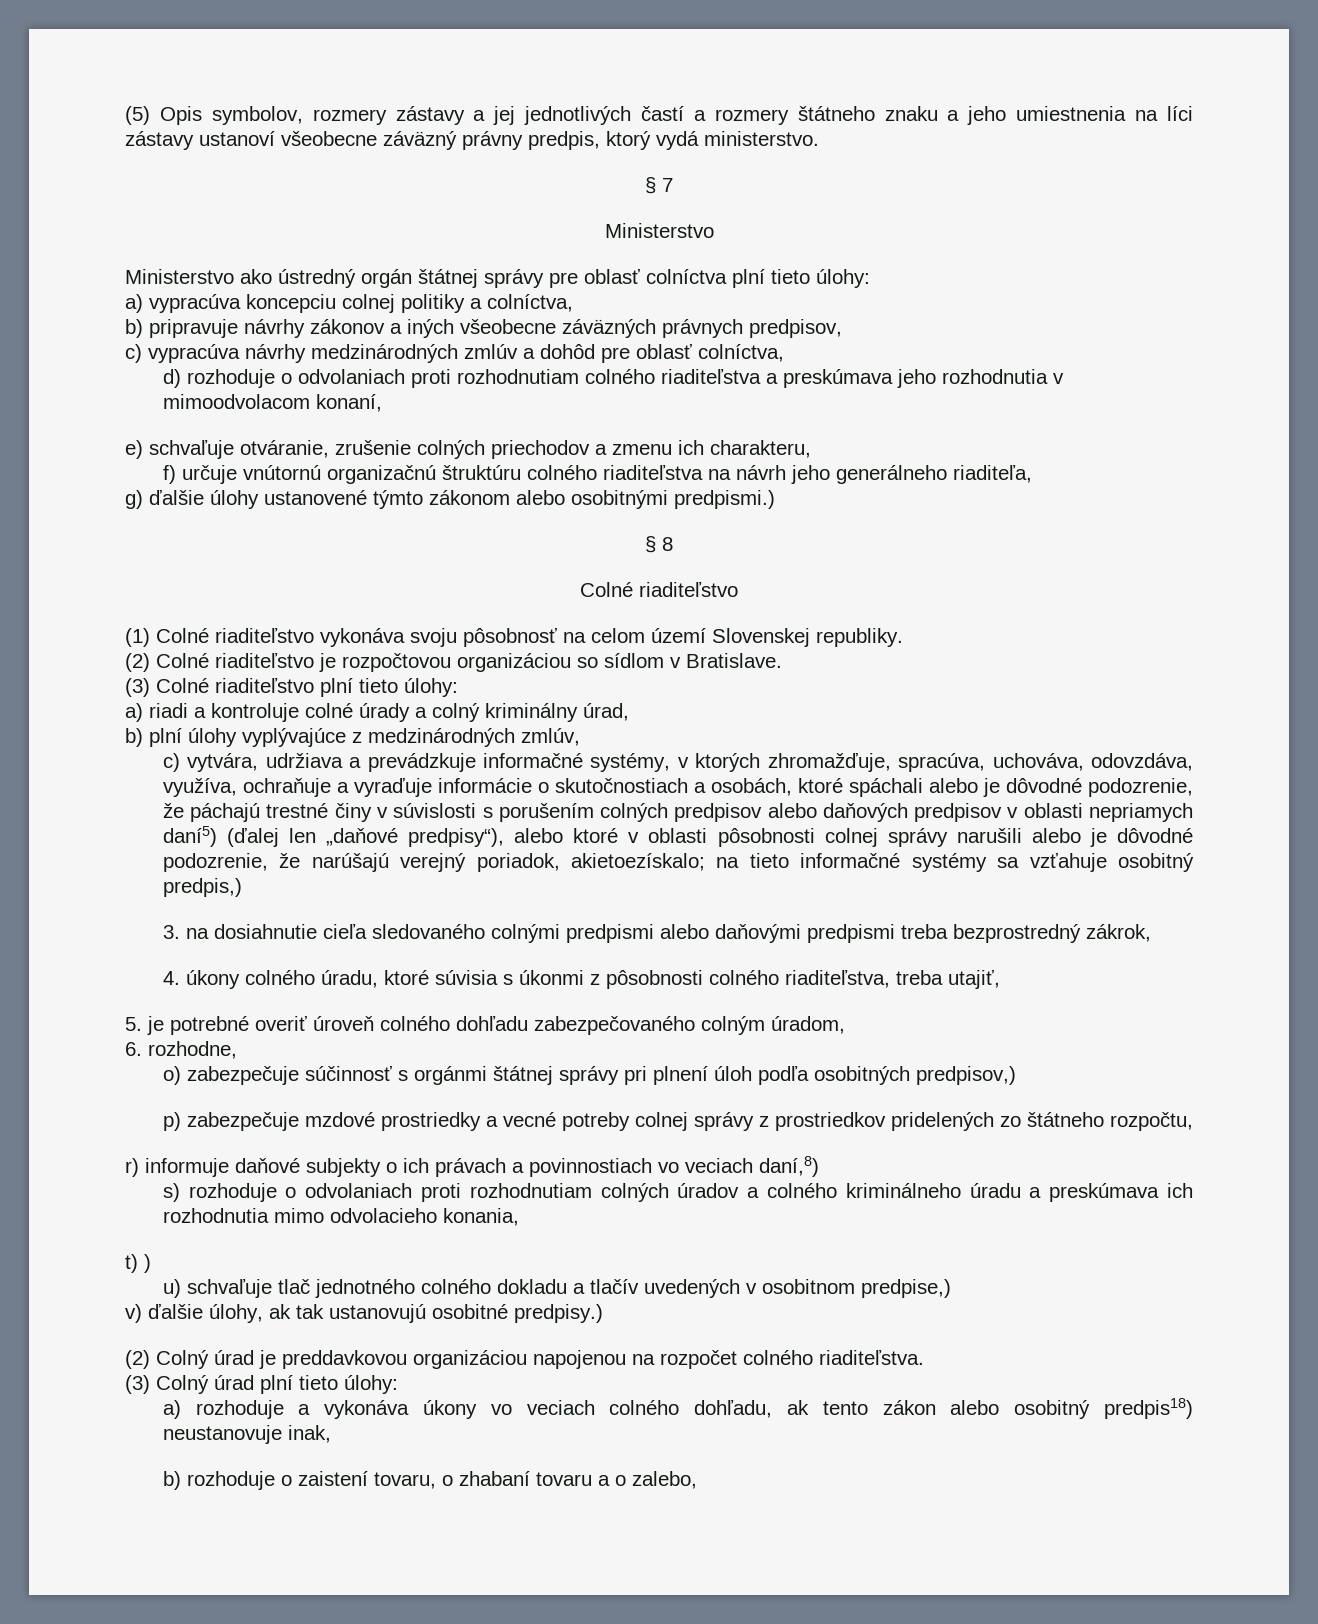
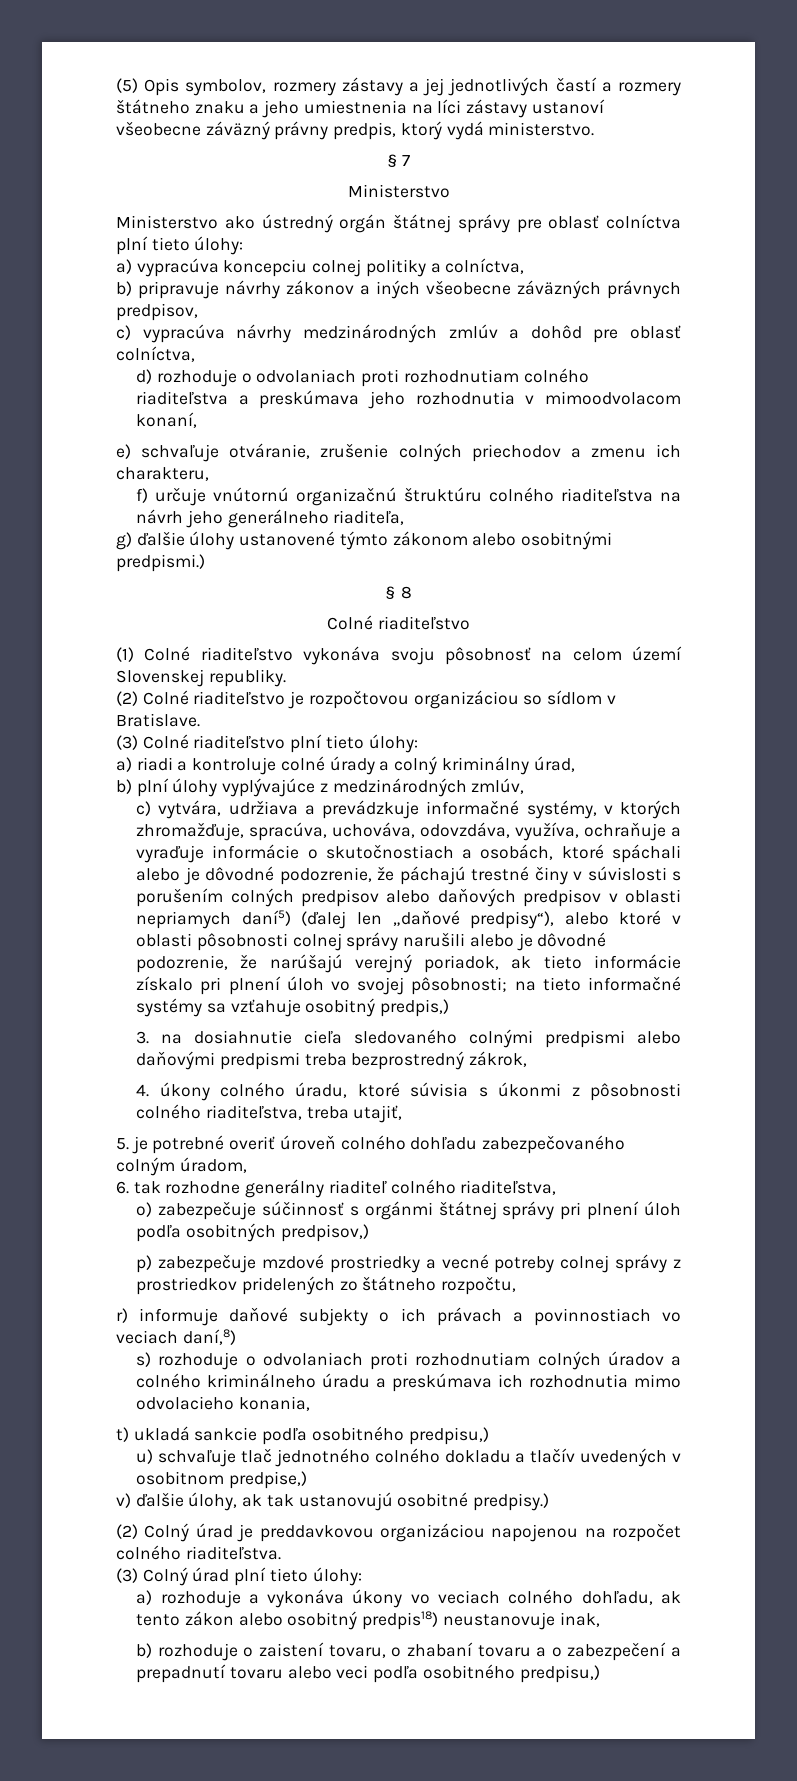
- c) vytvára, udržiava a prevádzkuje informačné systémy, v ktorých zhromažďuje, spracúva, uchováva, odovzdáva, využíva, ochraňuje a vyraďuje informácie o skutočnostiach a osobách, ktoré spáchali alebo je dôvodné podozrenie, že páchajú trestné činy v súvislosti s porušením colných predpisov alebo daňových predpisov v oblasti nepriamych daní5) (ďalej len „daňové predpisy“), alebo ktoré v oblasti pôsobnosti colnej správy narušili alebo je dôvodné podozrenie, že narúšajú verejný poriadok, akietoezískalo;
+ c) vytvára, udržiava a prevádzkuje informačné systémy, v ktorých zhromažďuje, spracúva, uchováva, odovzdáva, využíva, ochraňuje a vyraďuje informácie o skutočnostiach a osobách, ktoré spáchali alebo je dôvodné podozrenie, že páchajú trestné činy v súvislosti s porušením colných predpisov alebo daňových predpisov v oblasti nepriamych daní5) (ďalej len „daňové predpisy“), alebo ktoré v oblasti pôsobnosti colnej správy narušili alebo je dôvodné podozrenie, že narúšajú verejný poriadok, ak tieto informácie získalo pri plnení úloh vo svojej pôsobnosti;
- 6. rozhodne,
+ 6. tak rozhodne generálny riaditeľ colného riaditeľstva,
- t) )
+ t) ukladá sankcie podľa osobitného predpisu,)
- b) rozhoduje o zaistení tovaru, o zhabaní tovaru a o zalebo,
+ b) rozhoduje o zaistení tovaru, o zhabaní tovaru a o zabezpečení a prepadnutí tovaru alebo veci podľa osobitného predpisu,)

